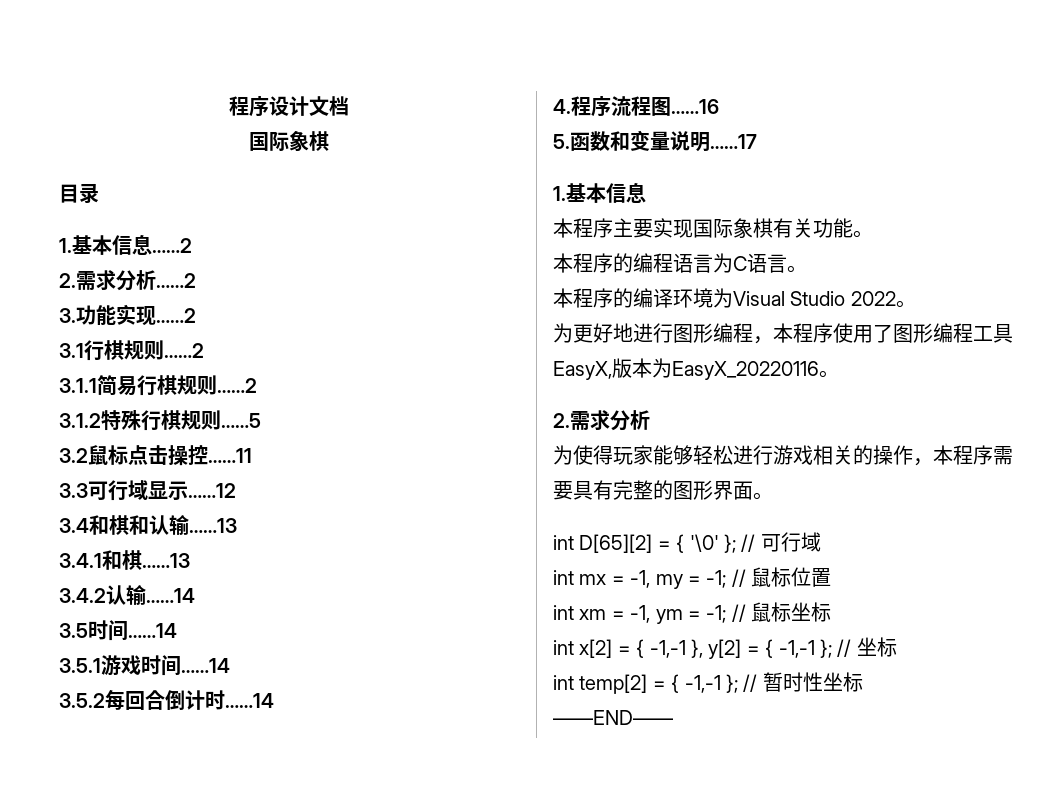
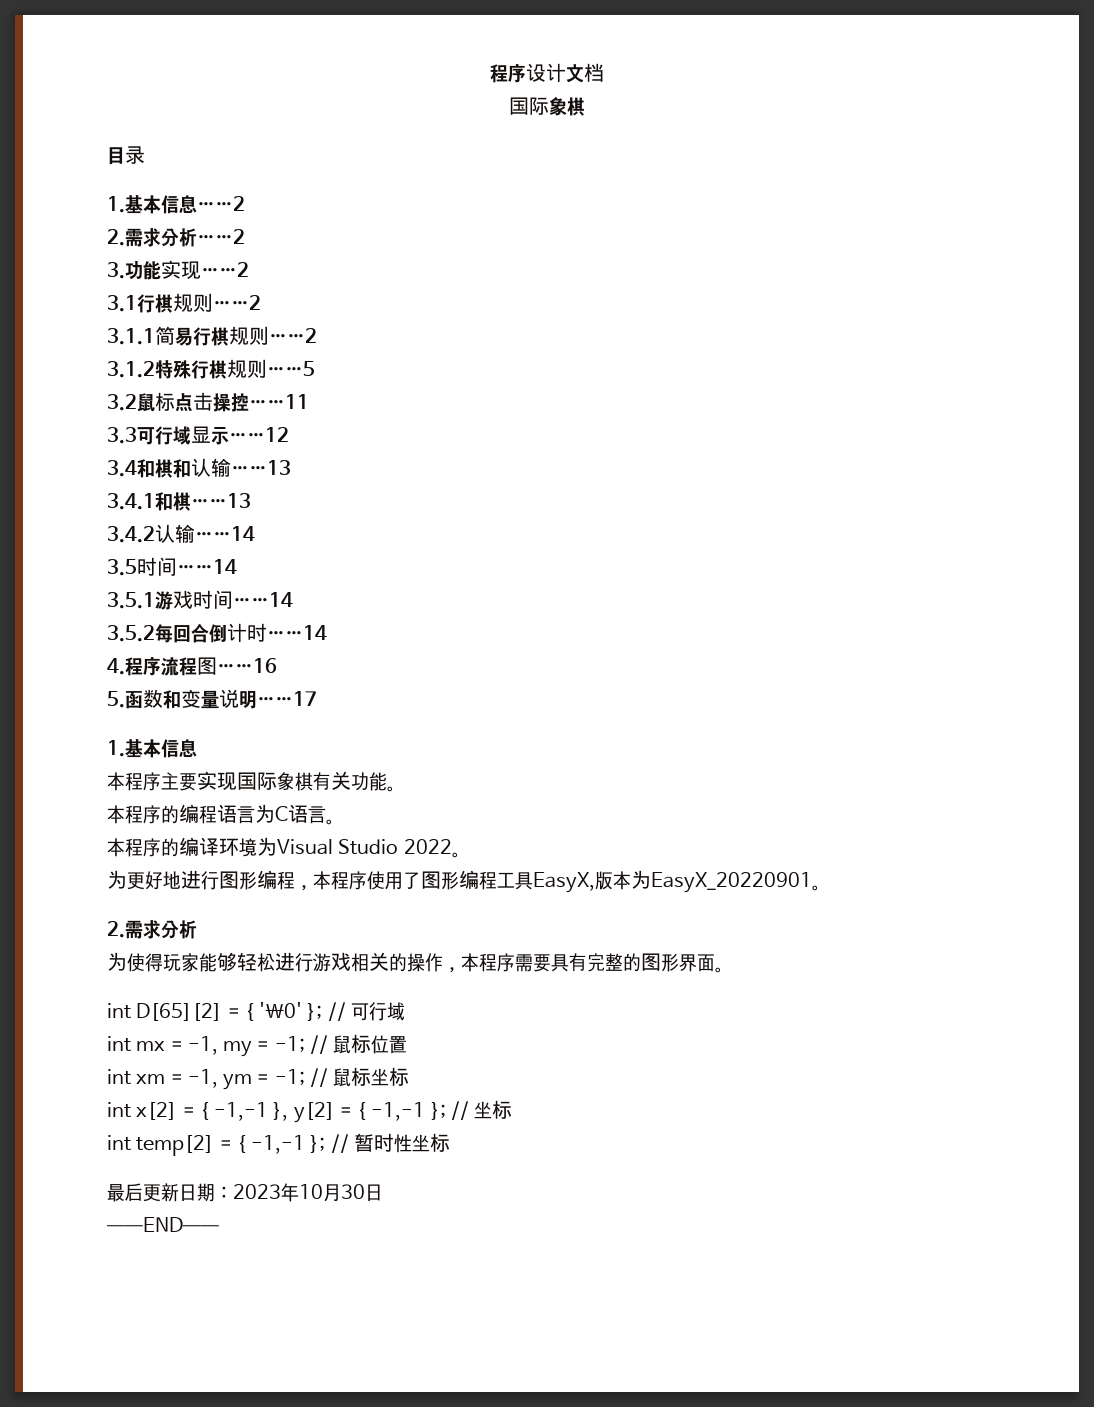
- 为更好地进行图形编程，本程序使用了图形编程工具EasyX,版本为EasyX_20220116。
+ 为更好地进行图形编程，本程序使用了图形编程工具EasyX,版本为EasyX_20220901。
+ 最后更新日期：2023年10月30日

